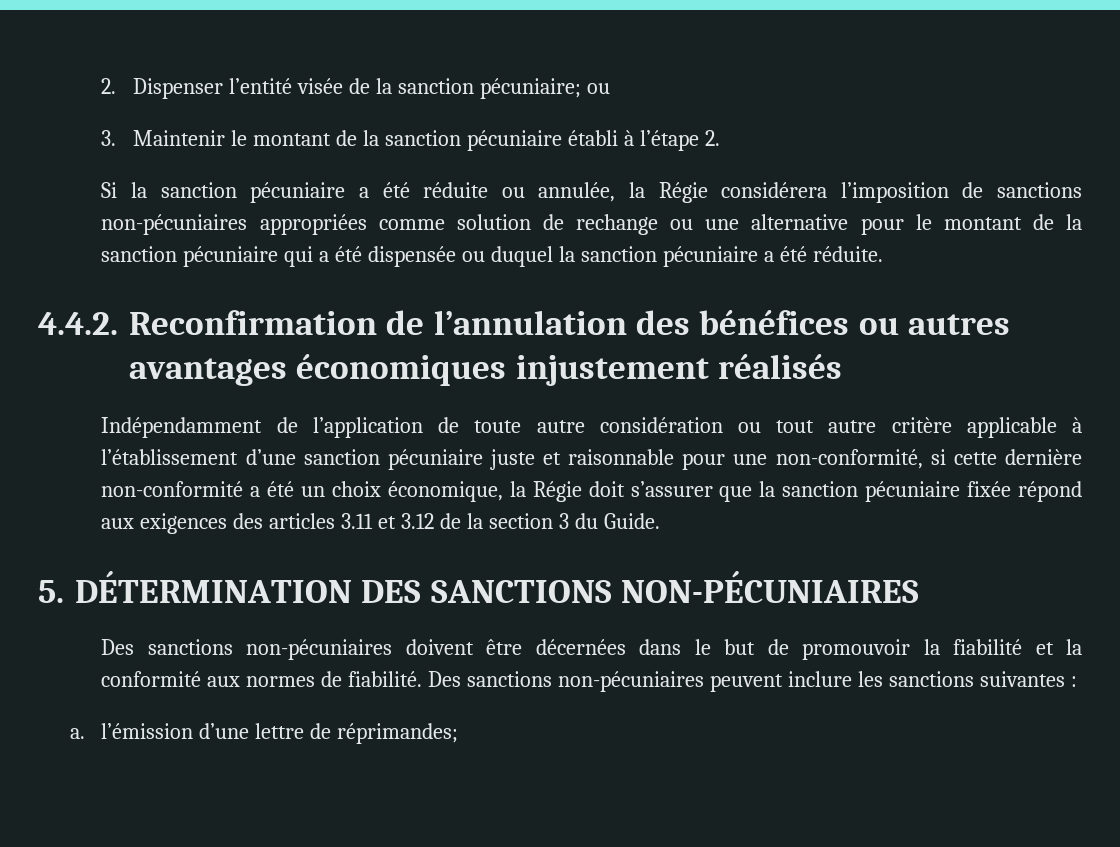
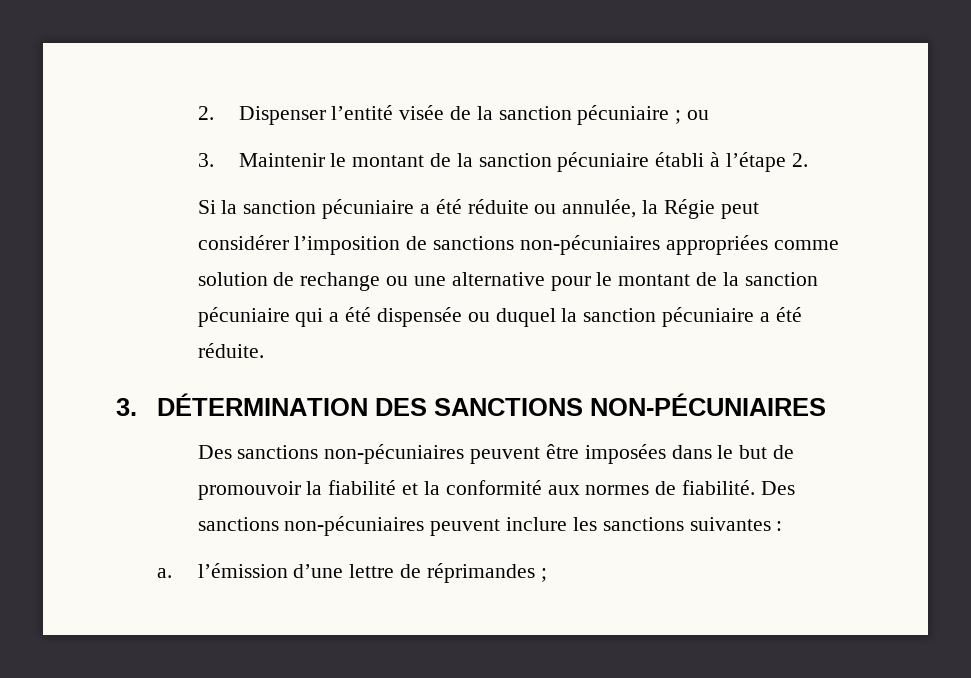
- 2. Dispenser l’entité visée de la sanction pécuniaire; ou
+ 2. Dispenser l’entité visée de la sanction pécuniaire ; ou
- Si la sanction pécuniaire a été réduite ou annulée, la Régie considérera l’imposition de sanctions non-pécuniaires appropriées comme solution de rechange ou une alternative pour le montant de la sanction pécuniaire qui a été dispensée ou duquel la sanction pécuniaire a été réduite.
+ Si la sanction pécuniaire a été réduite ou annulée, la Régie peut considérer l’imposition de sanctions non-pécuniaires appropriées comme solution de rechange ou une alternative pour le montant de la sanction pécuniaire qui a été dispensée ou duquel la sanction pécuniaire a été réduite.
- 4.4.2. Reconfirmation de l’annulation des bénéfices ou autres avantages économiques injustement réalisés
- Indépendamment de l’application de toute autre considération ou tout autre critère applicable à l’établissement d’une sanction pécuniaire juste et raisonnable pour une non-conformité, si cette dernière non-conformité a été un choix économique, la Régie doit s’assurer que la sanction pécuniaire fixée répond aux exigences des articles 3.11 et 3.12 de la section 3 du Guide.
- 5. DÉTERMINATION DES SANCTIONS NON-PÉCUNIAIRES
+ 3. DÉTERMINATION DES SANCTIONS NON-PÉCUNIAIRES
- Des sanctions non-pécuniaires doivent être décernées dans le but de promouvoir la fiabilité et la conformité aux normes de fiabilité.
+ Des sanctions non-pécuniaires peuvent être imposées dans le but de promouvoir la fiabilité et la conformité aux normes de fiabilité.
- a. l’émission d’une lettre de réprimandes;
+ a. l’émission d’une lettre de réprimandes ;

